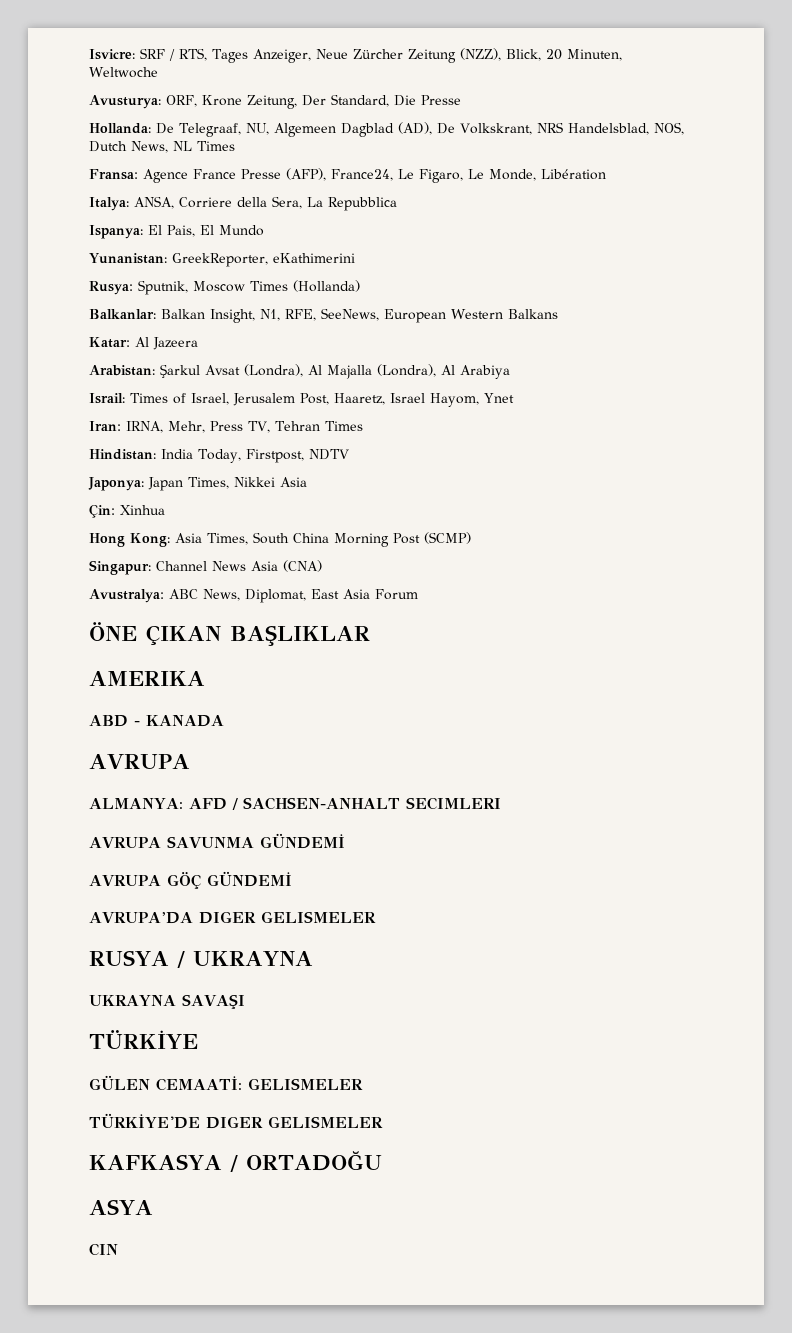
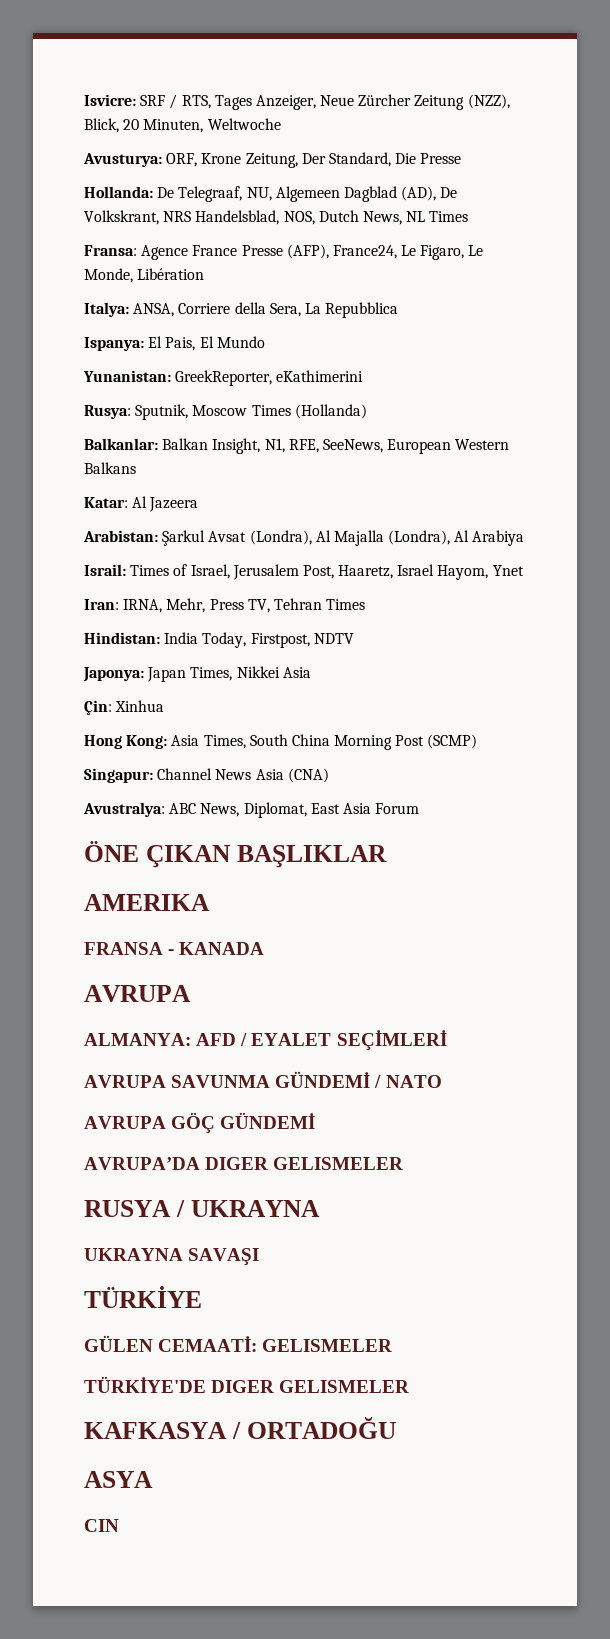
- ABD - KANADA
+ FRANSA - KANADA
- ALMANYA: AFD / SACHSEN-ANHALT SECIMLERI
+ ALMANYA: AFD / EYALET SEÇİMLERİ
- AVRUPA SAVUNMA GÜNDEMİ
+ AVRUPA SAVUNMA GÜNDEMİ / NATO

